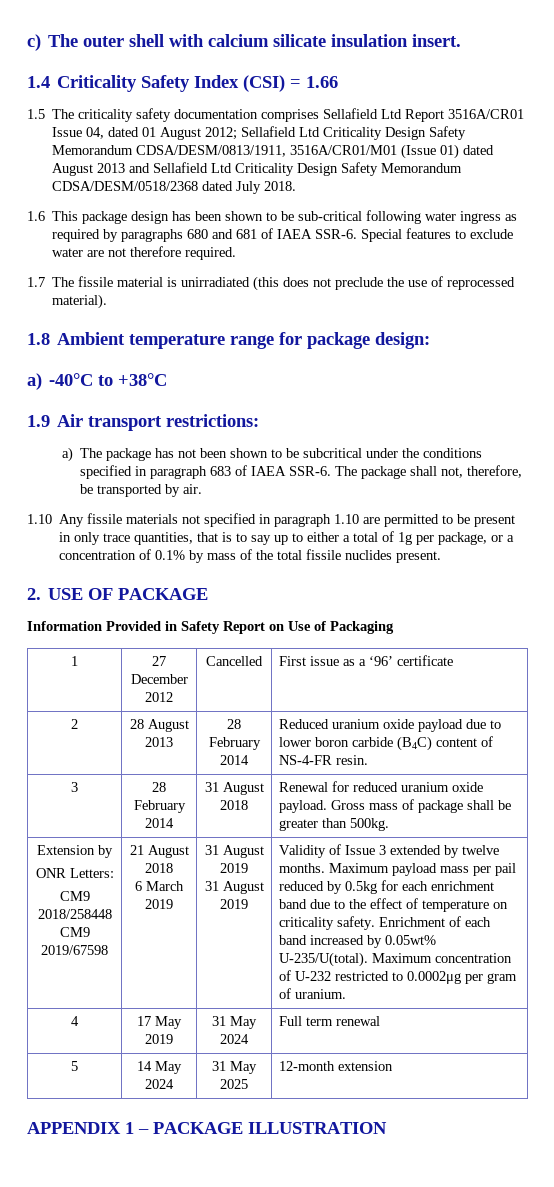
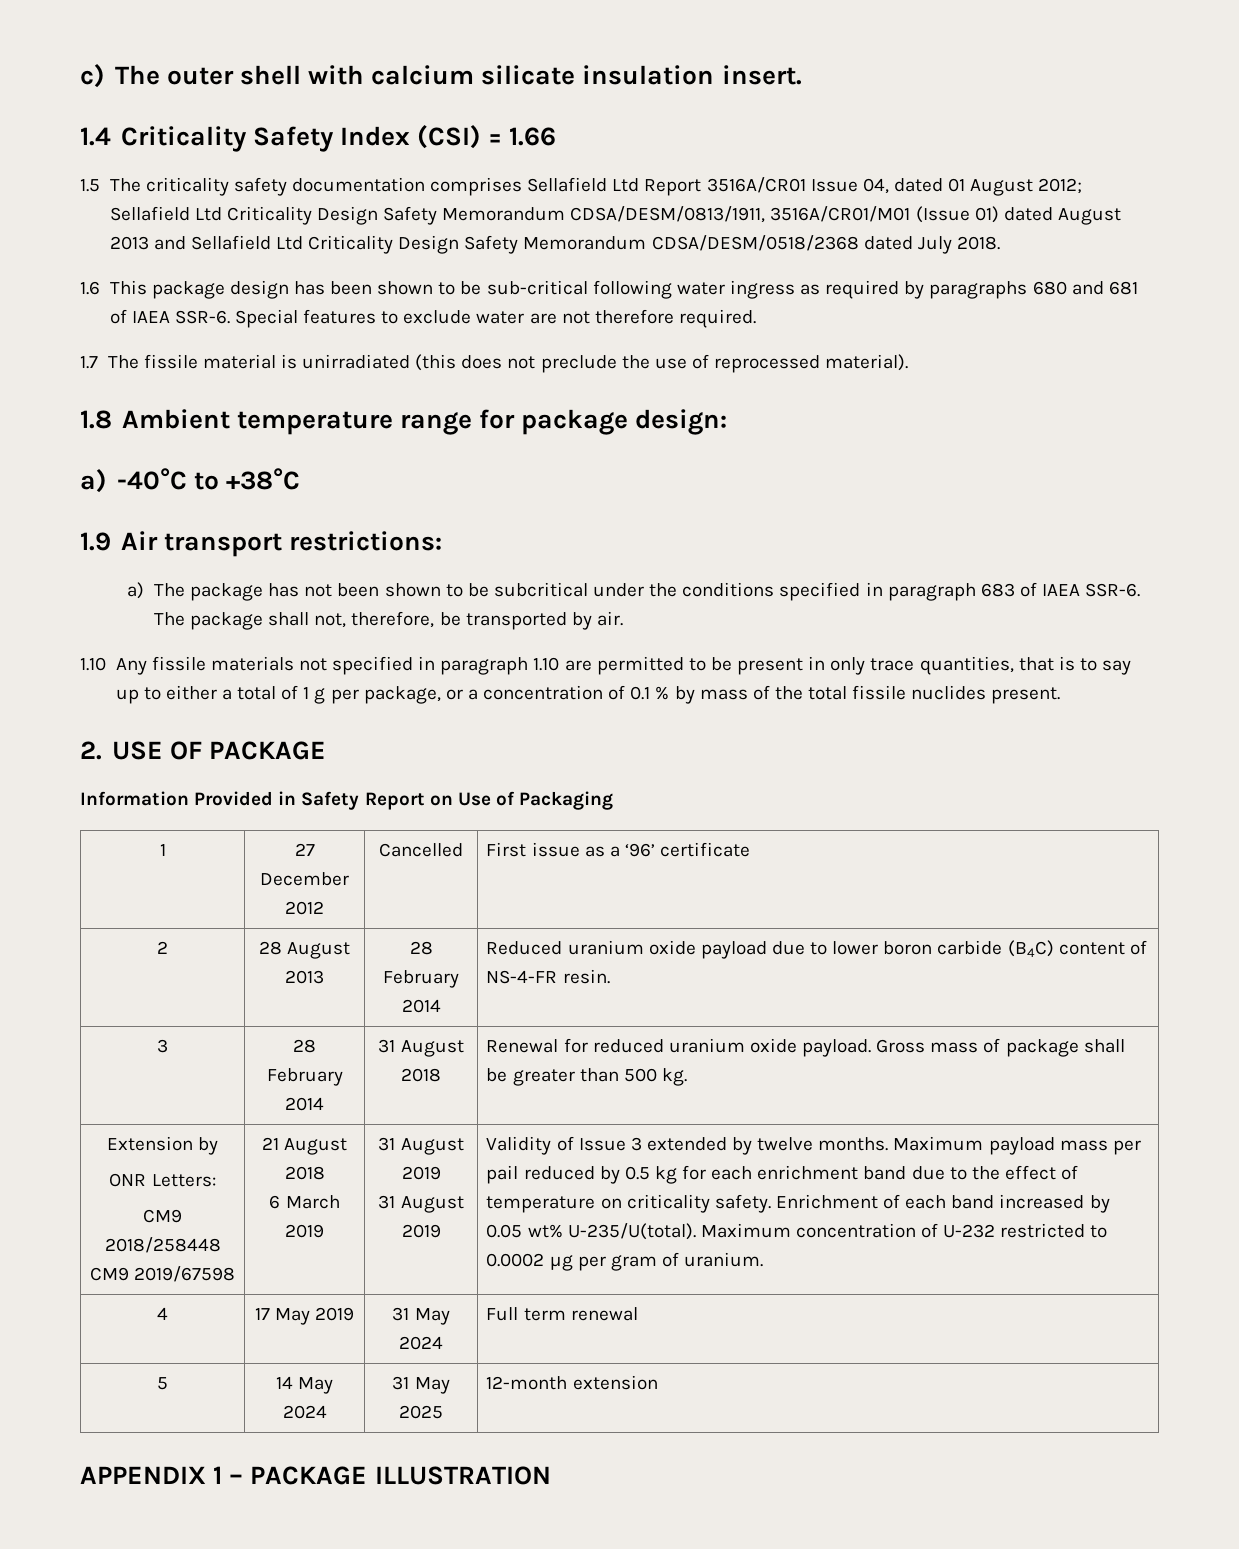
- 1.10 Any fissile materials not specified in paragraph 1.10 are permitted to be present in only trace quantities, that is to say up to either a total of 1g per package, or a concentration of 0.1% by mass of the total fissile nuclides present.
+ 1.10 Any fissile materials not specified in paragraph 1.10 are permitted to be present in only trace quantities, that is to say up to either a total of 1 g per package, or a concentration of 0.1 % by mass of the total fissile nuclides present.
- 3 | 28 February 2014 | 31 August 2018 | Renewal for reduced uranium oxide payload. Gross mass of package shall be greater than 500kg.
+ 3 | 28 February 2014 | 31 August 2018 | Renewal for reduced uranium oxide payload. Gross mass of package shall be greater than 500 kg.
- Maximum payload mass per pail reduced by 0.5kg for each enrichment band due to the effect of temperature on criticality safety.
+ Maximum payload mass per pail reduced by 0.5 kg for each enrichment band due to the effect of temperature on criticality safety.
- Enrichment of each band increased by 0.05wt% U-235/U(total).
+ Enrichment of each band increased by 0.05 wt% U-235/U(total).
- Maximum concentration of U-232 restricted to 0.0002μg per gram of uranium.
+ Maximum concentration of U-232 restricted to 0.0002 μg per gram of uranium.

